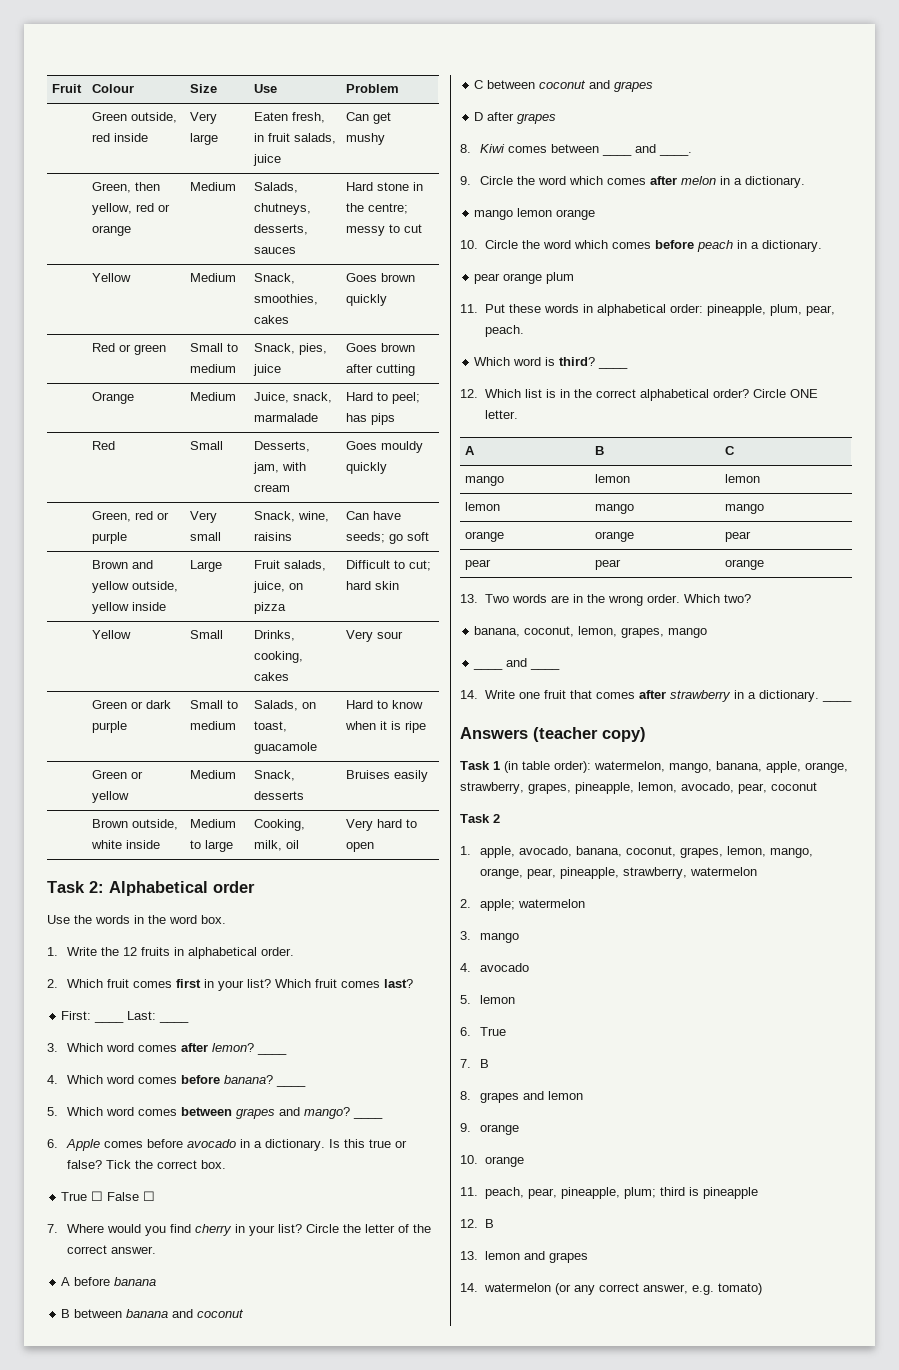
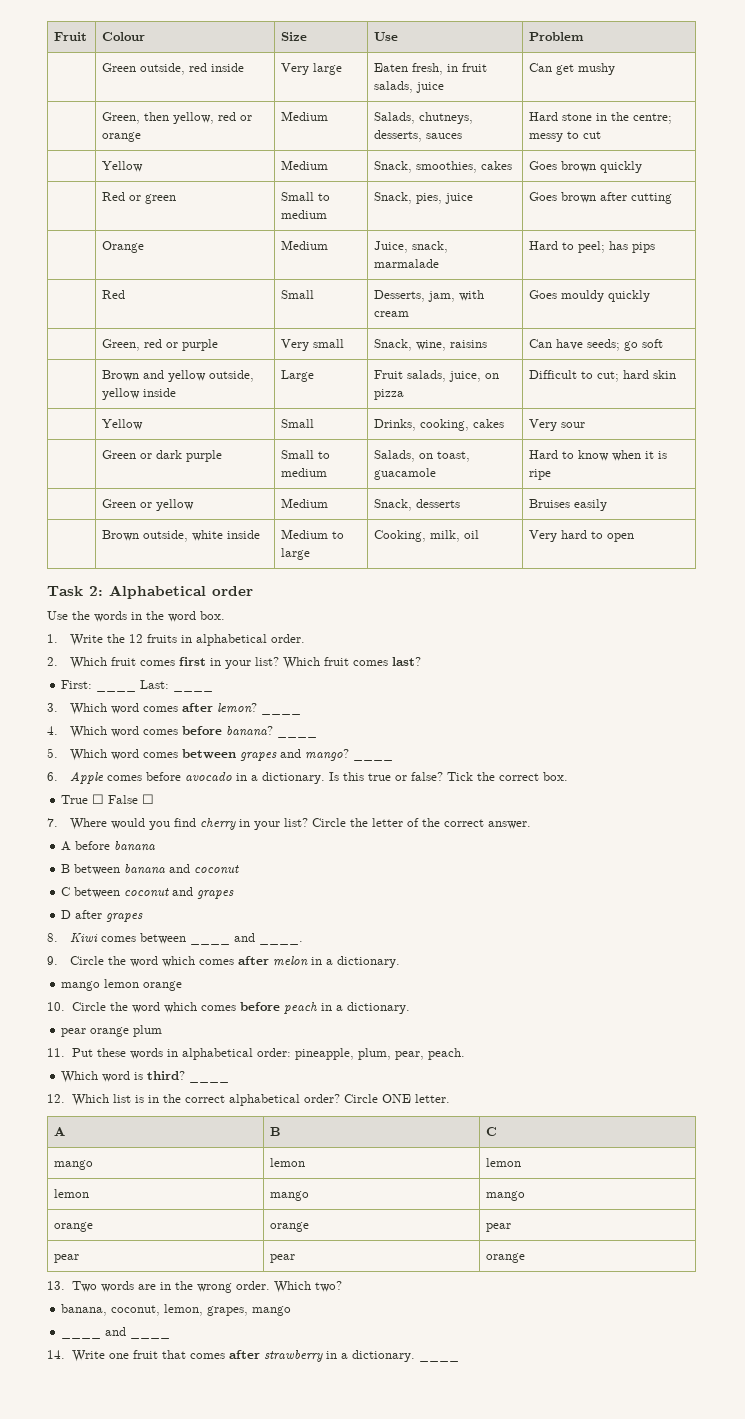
- Answers (teacher copy)
- Task 1 (in table order): watermelon, mango, banana, apple, orange, strawberry, grapes, pineapple, lemon, avocado, pear, coconut
- Task 2
- 1. apple, avocado, banana, coconut, grapes, lemon, mango, orange, pear, pineapple, strawberry, watermelon
- 2. apple; watermelon
- 3. mango
- 4. avocado
- 5. lemon
- 6. True
- 7. B
- 8. grapes and lemon
- 9. orange
- 10. orange
- 11. peach, pear, pineapple, plum; third is pineapple
- 12. B
- 13. lemon and grapes
- 14. watermelon (or any correct answer, e.g. tomato)

